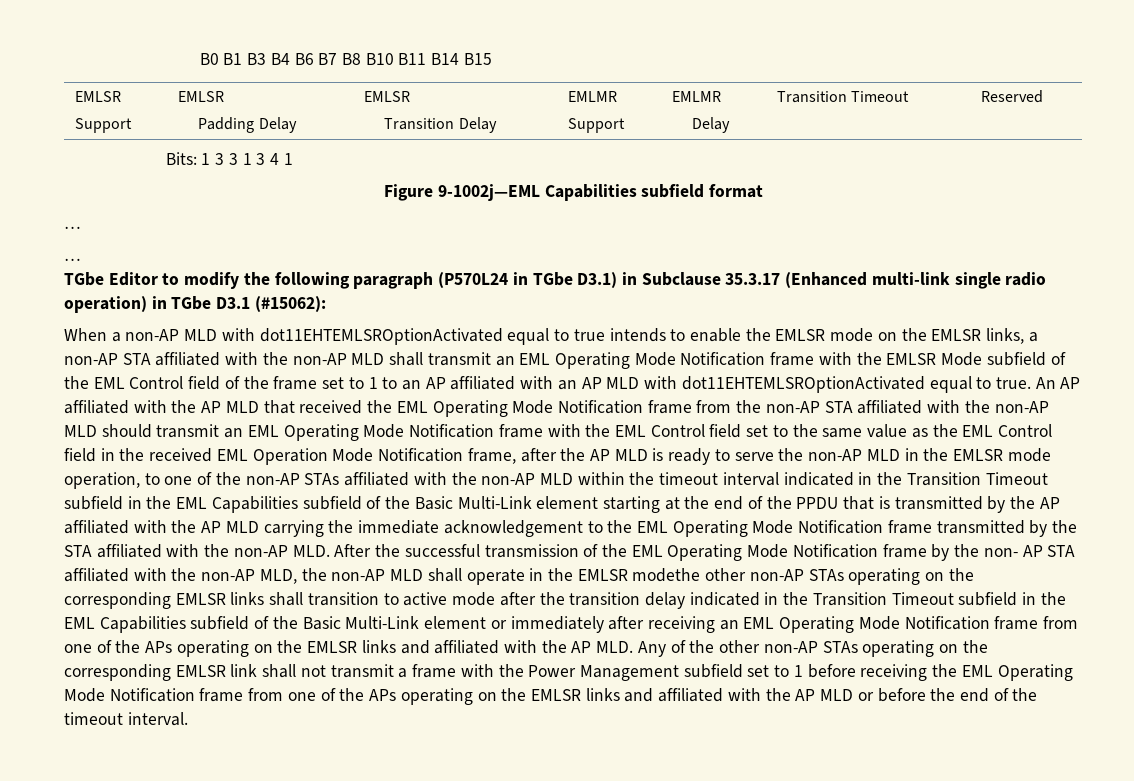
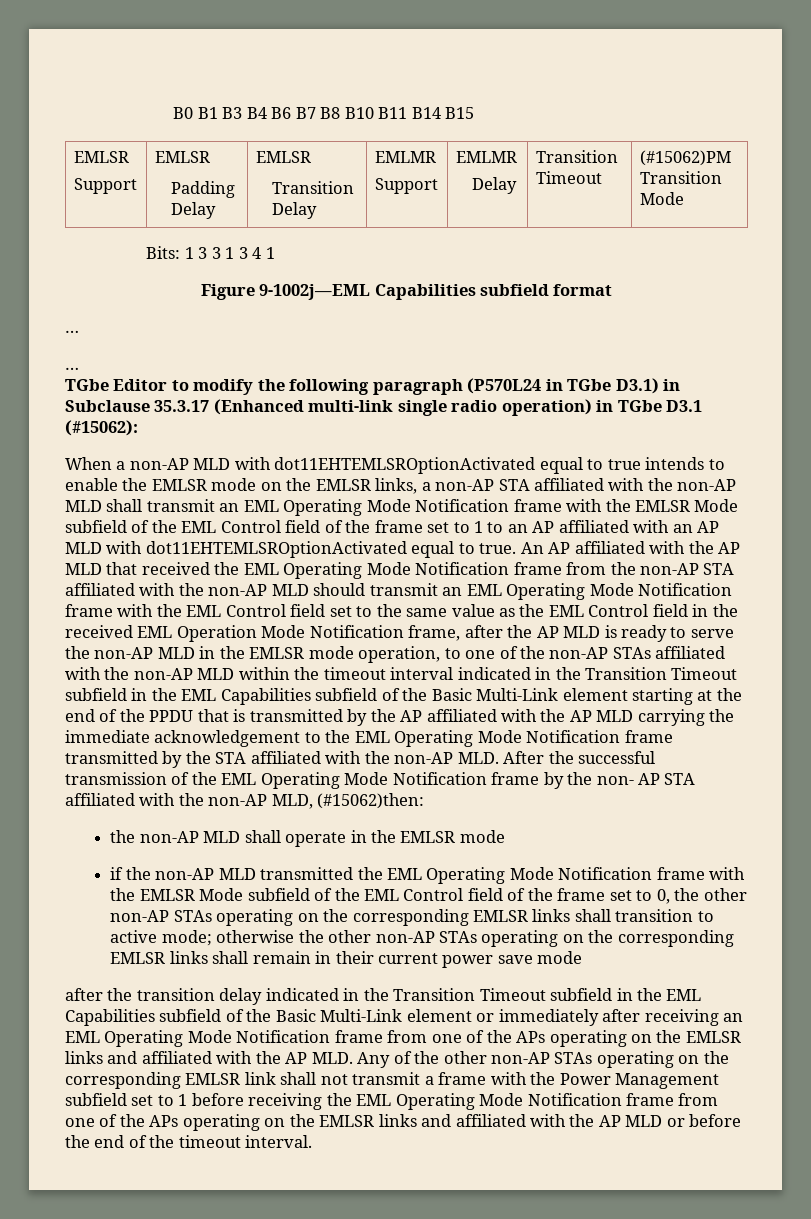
  B0 B1 B3 B4 B6 B7 B8 B10 B11 B14 B15
  EMLSR
  Support | EMLSR
  Padding Delay | EMLSR
  Transition Delay | EMLMR
  Support | EMLMR
- Delay | Transition Timeout | Reserved
+ Delay | Transition Timeout | (#15062)PM Transition Mode
- An AP affiliated with the AP MLD that received the EML Operating Mode Notification frame from the non-AP STA affiliated with the non-AP MLD should transmit an EML Operating Mode Notification frame with the EML Control field set to the same value as the EML Control field in the received EML Operation Mode Notification frame, after the AP MLD is ready to serve the non-AP MLD in the EMLSR mode operation, to one of the non-AP STAs affiliated with the non-AP MLD within the timeout interval indicated in the Transition Timeout subfield in the EML Capabilities subfield of the Basic Multi-Link element starting at the end of the PPDU that is transmitted by the AP affiliated with the AP MLD carrying the immediate acknowledgement to the EML Operating Mode Notification frame transmitted by the STA affiliated with the non-AP MLD. After the successful transmission of the EML Operating Mode Notification frame by the non- AP STA affiliated with the non-AP MLD, the non-AP MLD shall operate in the EMLSR modethe other non-AP STAs operating on the corresponding EMLSR links shall transition to active mode after the transition delay indicated in the Transition Timeout subfield in the EML Capabilities subfield of the Basic Multi-Link element or immediately after receiving an EML Operating Mode Notification frame from one of the APs operating on the EMLSR links and affiliated with the AP MLD. Any of the other non-AP STAs operating on the corresponding EMLSR link shall not transmit a frame with the Power Management subfield set to 1 before receiving the EML Operating Mode Notification frame from one of the APs operating on the EMLSR links and affiliated with the AP MLD or before the end of the timeout interval.
+ An AP affiliated with the AP MLD that received the EML Operating Mode Notification frame from the non-AP STA affiliated with the non-AP MLD should transmit an EML Operating Mode Notification frame with the EML Control field set to the same value as the EML Control field in the received EML Operation Mode Notification frame, after the AP MLD is ready to serve the non-AP MLD in the EMLSR mode operation, to one of the non-AP STAs affiliated with the non-AP MLD within the timeout interval indicated in the Transition Timeout subfield in the EML Capabilities subfield of the Basic Multi-Link element starting at the end of the PPDU that is transmitted by the AP affiliated with the AP MLD carrying the immediate acknowledgement to the EML Operating Mode Notification frame transmitted by the STA affiliated with the non-AP MLD. After the successful transmission of the EML Operating Mode Notification frame by the non- AP STA affiliated with the non-AP MLD, (#15062)then:
+ the non-AP MLD shall operate in the EMLSR mode
+ if the non-AP MLD transmitted the EML Operating Mode Notification frame with the EMLSR Mode subfield of the EML Control field of the frame set to 0, the other non-AP STAs operating on the corresponding EMLSR links shall transition to active mode; otherwise the other non-AP STAs operating on the corresponding EMLSR links shall remain in their current power save mode
+ after the transition delay indicated in the Transition Timeout subfield in the EML Capabilities subfield of the Basic Multi-Link element or immediately after receiving an EML Operating Mode Notification frame from one of the APs operating on the EMLSR links and affiliated with the AP MLD. Any of the other non-AP STAs operating on the corresponding EMLSR link shall not transmit a frame with the Power Management subfield set to 1 before receiving the EML Operating Mode Notification frame from one of the APs operating on the EMLSR links and affiliated with the AP MLD or before the end of the timeout interval.

